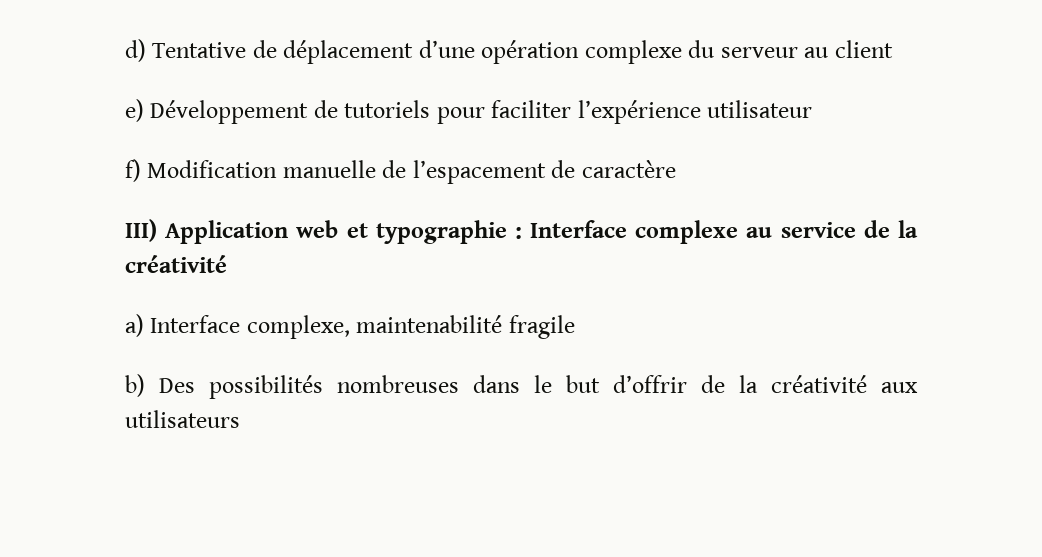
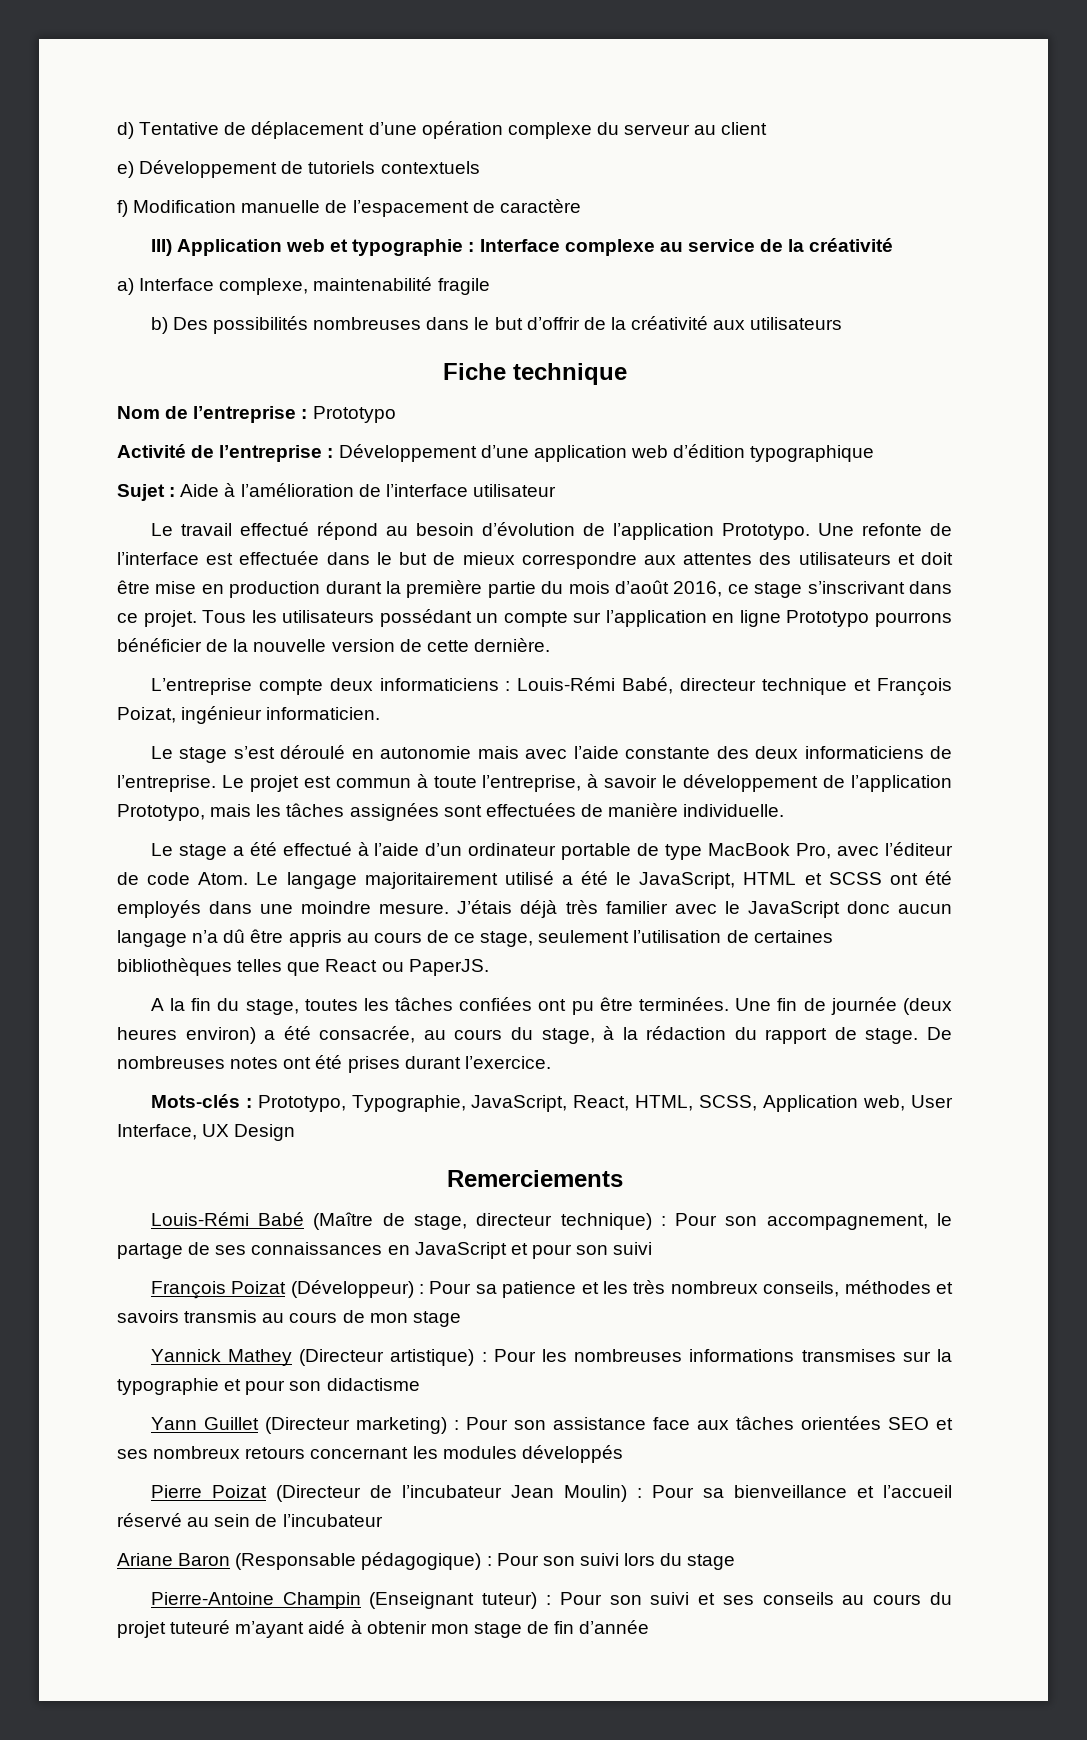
- e) Développement de tutoriels pour faciliter l’expérience utilisateur
+ e) Développement de tutoriels contextuels
+ Fiche technique
+ Nom de l’entreprise : Prototypo
+ Activité de l’entreprise : Développement d’une application web d’édition typographique
+ Sujet : Aide à l’amélioration de l’interface utilisateur
+ Le travail effectué répond au besoin d’évolution de l’application Prototypo. Une refonte de l’interface est effectuée dans le but de mieux correspondre aux attentes des utilisateurs et doit être mise en production durant la première partie du mois d’août 2016, ce stage s’inscrivant dans ce projet. Tous les utilisateurs possédant un compte sur l’application en ligne Prototypo pourrons bénéficier de la nouvelle version de cette dernière.
+ L’entreprise compte deux informaticiens : Louis-Rémi Babé, directeur technique et François Poizat, ingénieur informaticien.
+ Le stage s’est déroulé en autonomie mais avec l’aide constante des deux informaticiens de l’entreprise. Le projet est commun à toute l’entreprise, à savoir le développement de l’application Prototypo, mais les tâches assignées sont effectuées de manière individuelle.
+ Le stage a été effectué à l’aide d’un ordinateur portable de type MacBook Pro, avec l’éditeur de code Atom. Le langage majoritairement utilisé a été le JavaScript, HTML et SCSS ont été employés dans une moindre mesure. J’étais déjà très familier avec le JavaScript donc aucun langage n’a dû être appris au cours de ce stage, seulement l’utilisation de certaines bibliothèques telles que React ou PaperJS.
+ A la fin du stage, toutes les tâches confiées ont pu être terminées. Une fin de journée (deux heures environ) a été consacrée, au cours du stage, à la rédaction du rapport de stage. De nombreuses notes ont été prises durant l’exercice.
+ Mots-clés : Prototypo, Typographie, JavaScript, React, HTML, SCSS, Application web, User Interface, UX Design
+ Remerciements
+ Louis-Rémi Babé (Maître de stage, directeur technique) : Pour son accompagnement, le partage de ses connaissances en JavaScript et pour son suivi
+ François Poizat (Développeur) : Pour sa patience et les très nombreux conseils, méthodes et savoirs transmis au cours de mon stage
+ Yannick Mathey (Directeur artistique) : Pour les nombreuses informations transmises sur la typographie et pour son didactisme
+ Yann Guillet (Directeur marketing) : Pour son assistance face aux tâches orientées SEO et ses nombreux retours concernant les modules développés
+ Pierre Poizat (Directeur de l’incubateur Jean Moulin) : Pour sa bienveillance et l’accueil réservé au sein de l’incubateur
+ Ariane Baron (Responsable pédagogique) : Pour son suivi lors du stage
+ Pierre-Antoine Champin (Enseignant tuteur) : Pour son suivi et ses conseils au cours du projet tuteuré m’ayant aidé à obtenir mon stage de fin d’année

